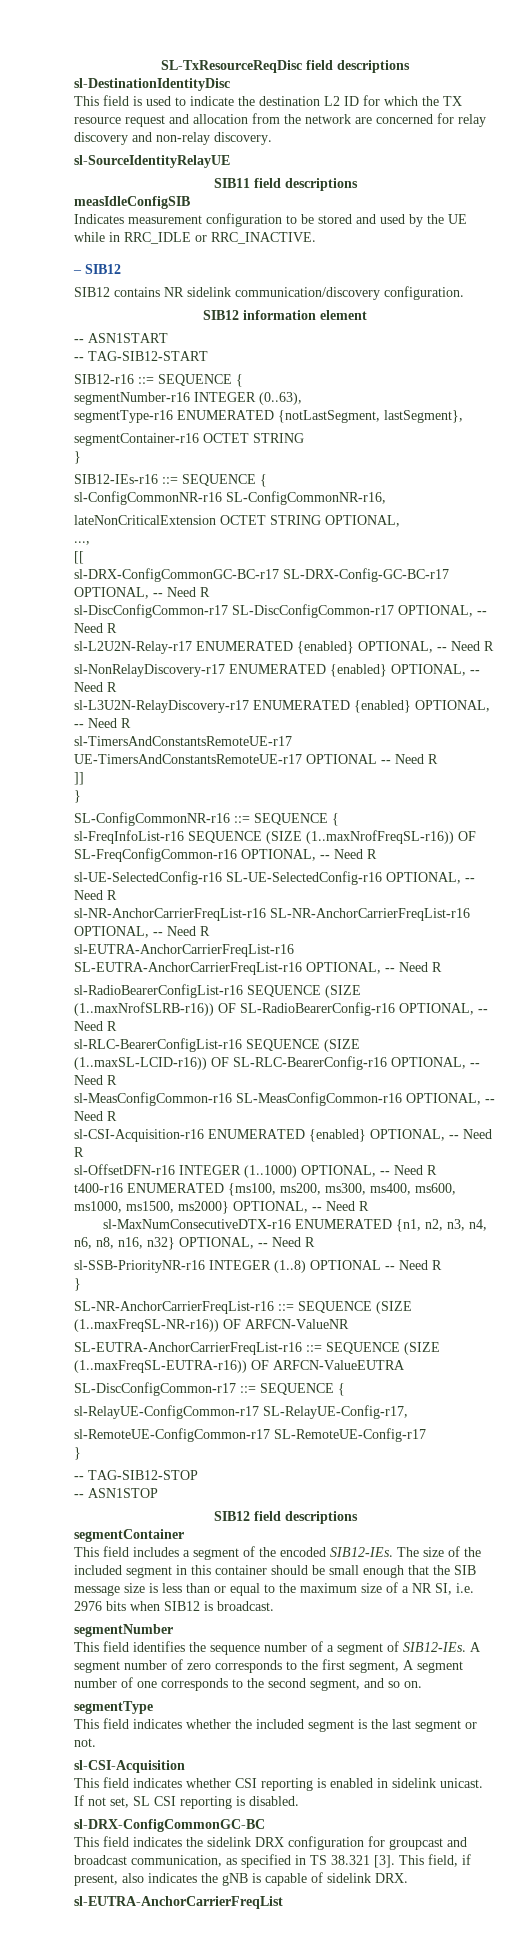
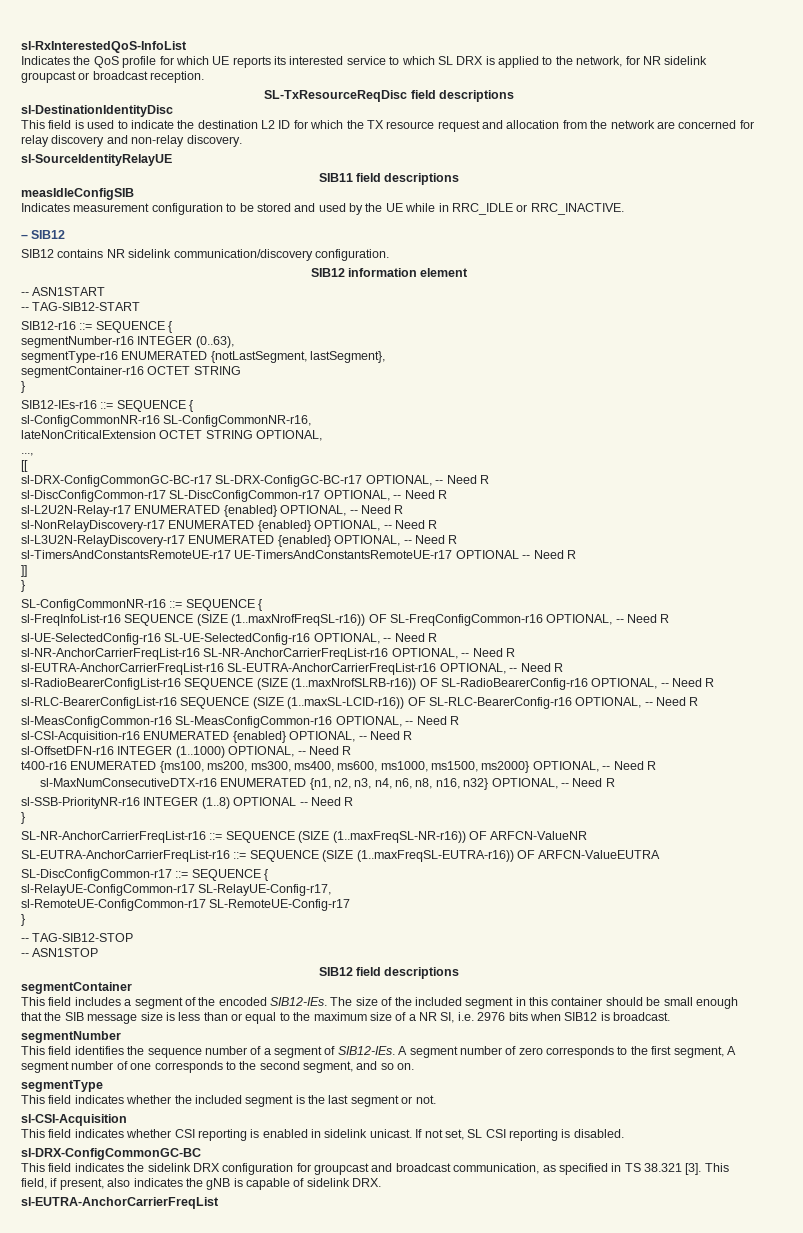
+ sl-RxInterestedQoS-InfoList
+ Indicates the QoS profile for which UE reports its interested service to which SL DRX is applied to the network, for NR sidelink groupcast or broadcast reception.
- sl-DRX-ConfigCommonGC-BC-r17 SL-DRX-Config-GC-BC-r17 OPTIONAL, -- Need R
+ sl-DRX-ConfigCommonGC-BC-r17 SL-DRX-ConfigGC-BC-r17 OPTIONAL, -- Need R

